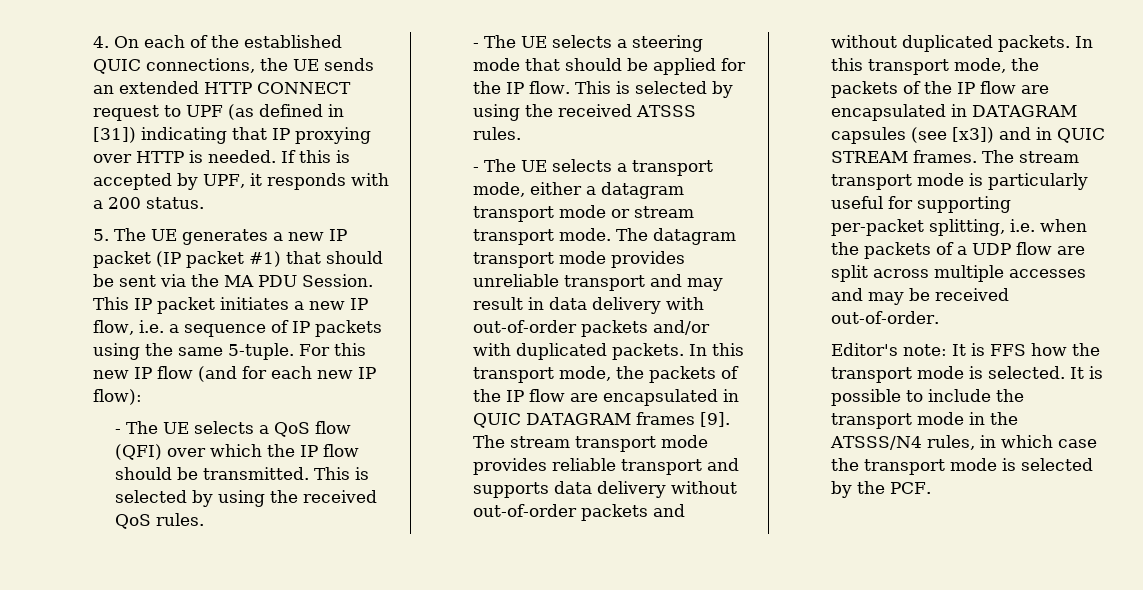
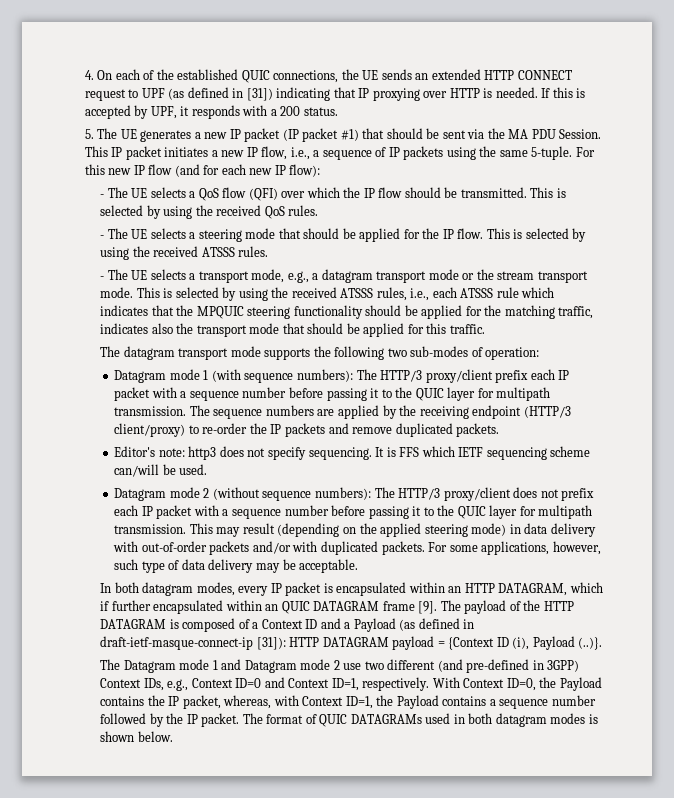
- This IP packet initiates a new IP flow, i.e. a sequence of IP packets using the same 5-tuple.
+ This IP packet initiates a new IP flow, i.e., a sequence of IP packets using the same 5-tuple.
- - The UE selects a transport mode, either a datagram transport mode or stream transport mode.
+ - The UE selects a transport mode, e.g., a datagram transport mode or the stream transport mode.
- The datagram transport mode provides unreliable transport and may result in data delivery with out-of-order packets and/or with duplicated packets.
+ This is selected by using the received ATSSS rules, i.e., each ATSSS rule which indicates that the MPQUIC steering functionality should be applied for the matching traffic, indicates also the transport mode that should be applied for this traffic.
+ The datagram transport mode supports the following two sub-modes of operation:
+ Datagram mode 1 (with sequence numbers): The HTTP/3 proxy/client prefix each IP packet with a sequence number before passing it to the QUIC layer for multipath transmission. The sequence numbers are applied by the receiving endpoint (HTTP/3 client/proxy) to re-order the IP packets and remove duplicated packets.
+ Editor's note: http3 does not specify sequencing. It is FFS which IETF sequencing scheme can/will be used.
+ Datagram mode 2 (without sequence numbers): The HTTP/3 proxy/client does not prefix each IP packet with a sequence number before passing it to the QUIC layer for multipath transmission. This may result (depending on the applied steering mode) in data delivery with out-of-order packets and/or with duplicated packets.
- In this transport mode, the packets of the IP flow are encapsulated in QUIC DATAGRAM frames [9]. The stream transport mode provides reliable transport and supports data delivery without out-of-order packets and without duplicated packets. In this transport mode, the packets of the IP flow are encapsulated in DATAGRAM capsules (see [x3]) and in QUIC STREAM frames. The stream transport mode is particularly useful for supporting per-packet splitting, i.e. when the packets of a UDP flow are split across multiple accesses and may be received out-of-order.
- Editor's note: It is FFS how the transport mode is selected. It is possible to include the transport mode in the ATSSS/N4 rules, in which case the transport mode is selected by the PCF.
+ For some applications, however, such type of data delivery may be acceptable.
+ In both datagram modes, every IP packet is encapsulated within an HTTP DATAGRAM, which if further encapsulated within an QUIC DATAGRAM frame [9]. The payload of the HTTP DATAGRAM is composed of a Context ID and a Payload (as defined in draft-ietf-masque-connect-ip [31]): HTTP DATAGRAM payload = {Context ID (i), Payload (..)}.
+ The Datagram mode 1 and Datagram mode 2 use two different (and pre-defined in 3GPP) Context IDs, e.g., Context ID=0 and Context ID=1, respectively. With Context ID=0, the Payload contains the IP packet, whereas, with Context ID=1, the Payload contains a sequence number followed by the IP packet. The format of QUIC DATAGRAMs used in both datagram modes is shown below.

